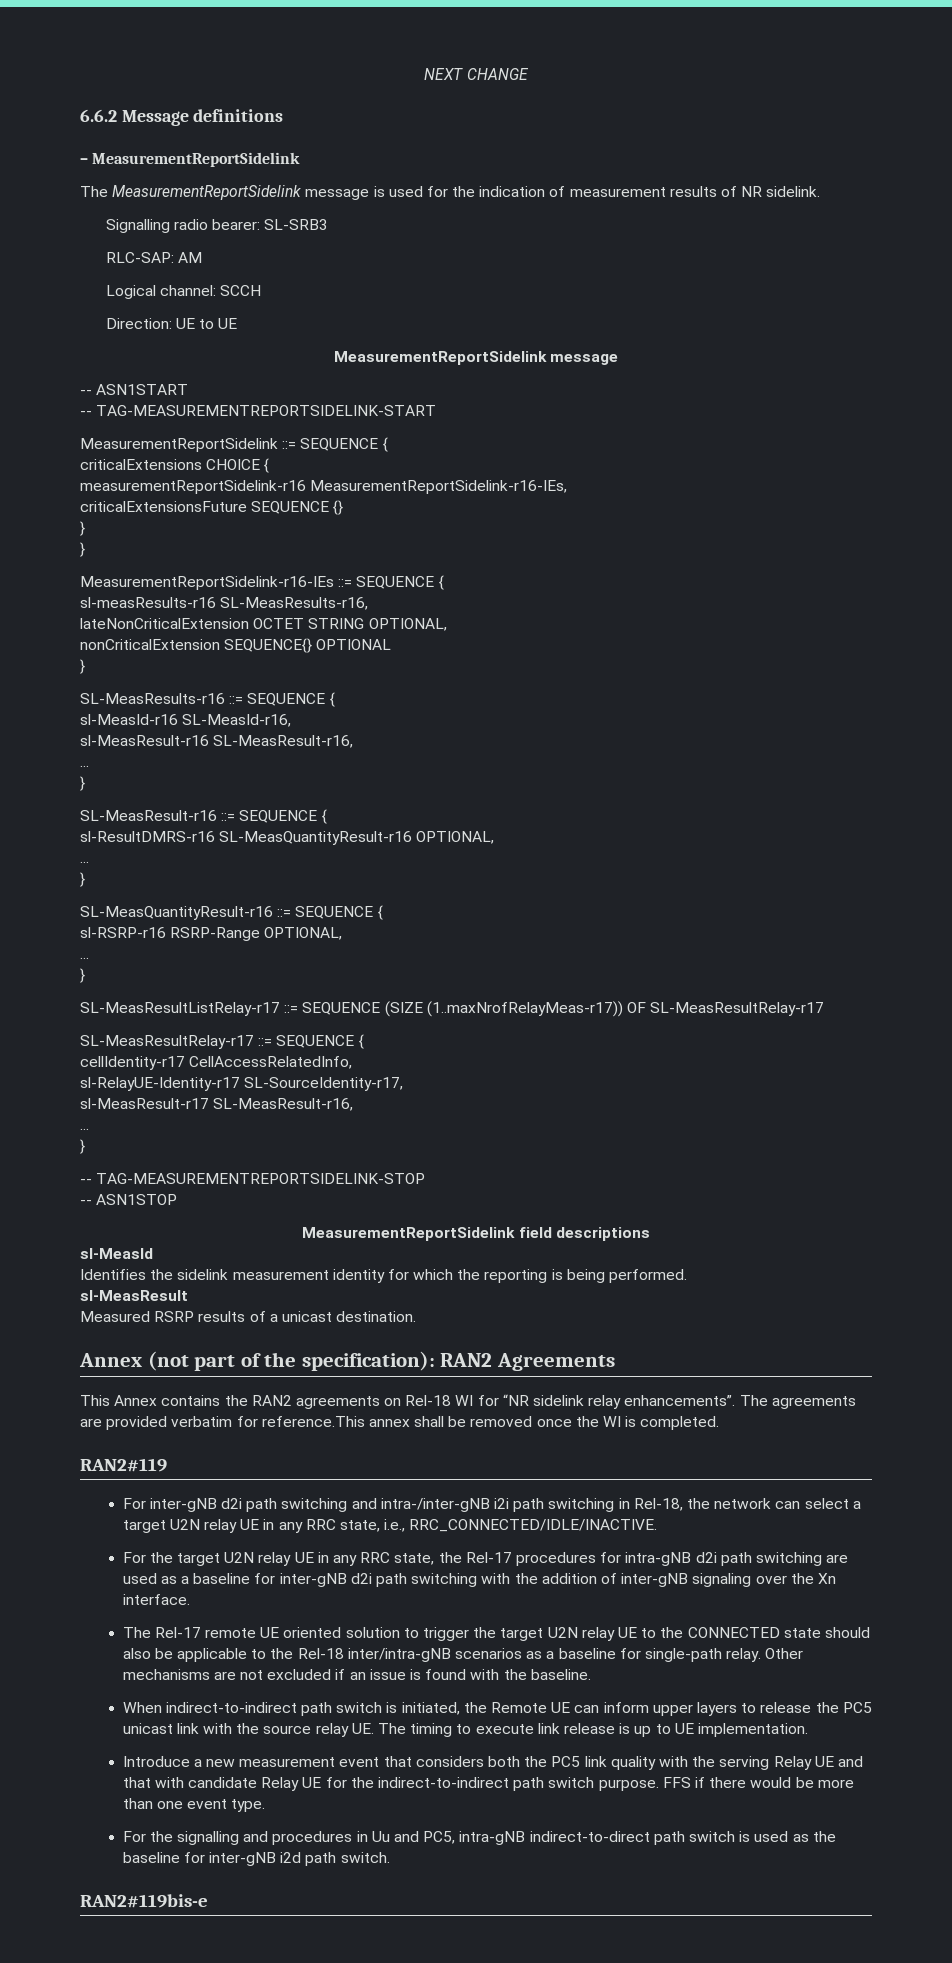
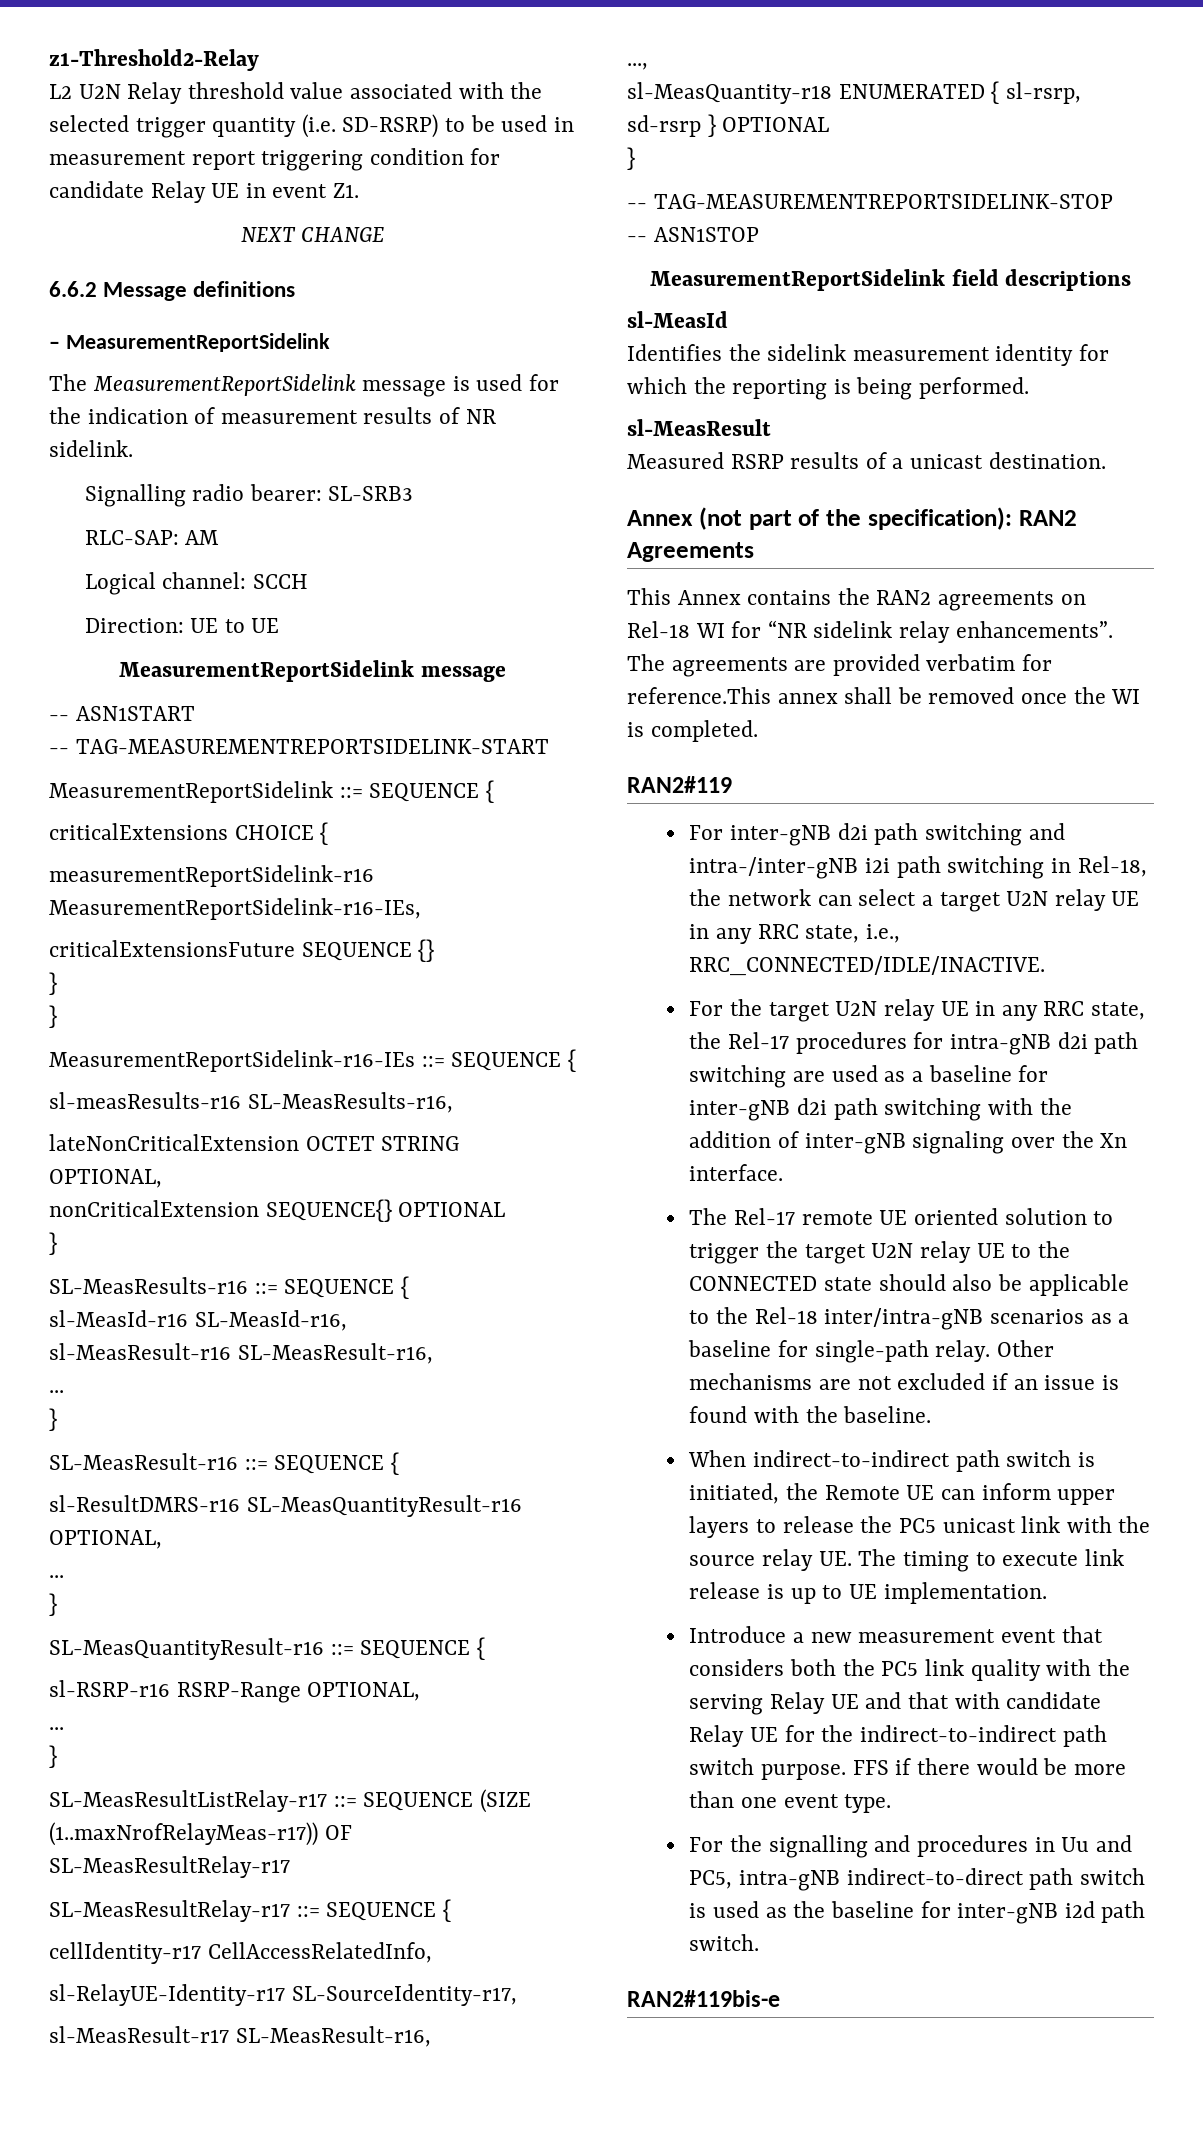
+ z1-Threshold2-Relay
+ L2 U2N Relay threshold value associated with the selected trigger quantity (i.e. SD-RSRP) to be used in measurement report triggering condition for candidate Relay UE in event Z1.
  sl-MeasResult-r17 SL-MeasResult-r16,
- ...
+ ...,
+ sl-MeasQuantity-r18 ENUMERATED { sl-rsrp, sd-rsrp } OPTIONAL

